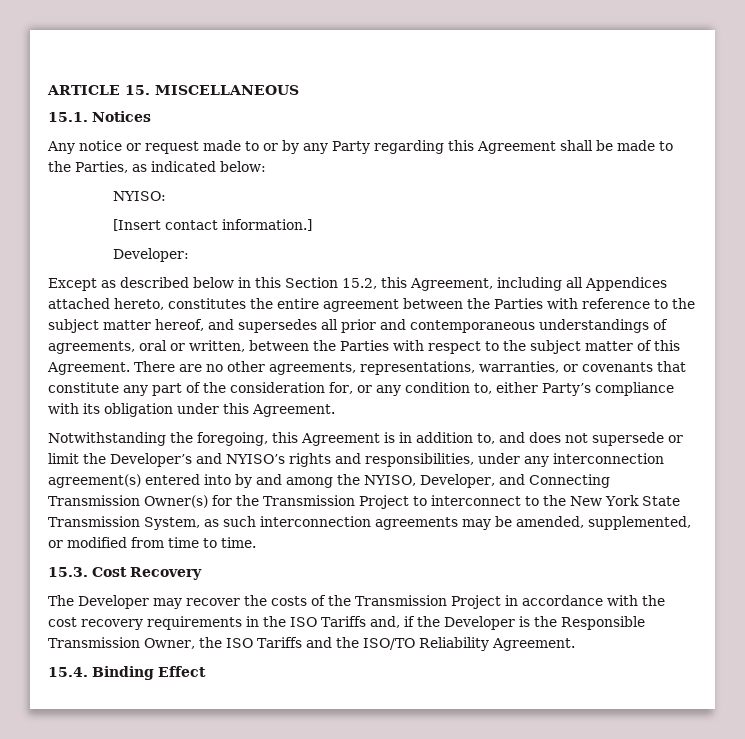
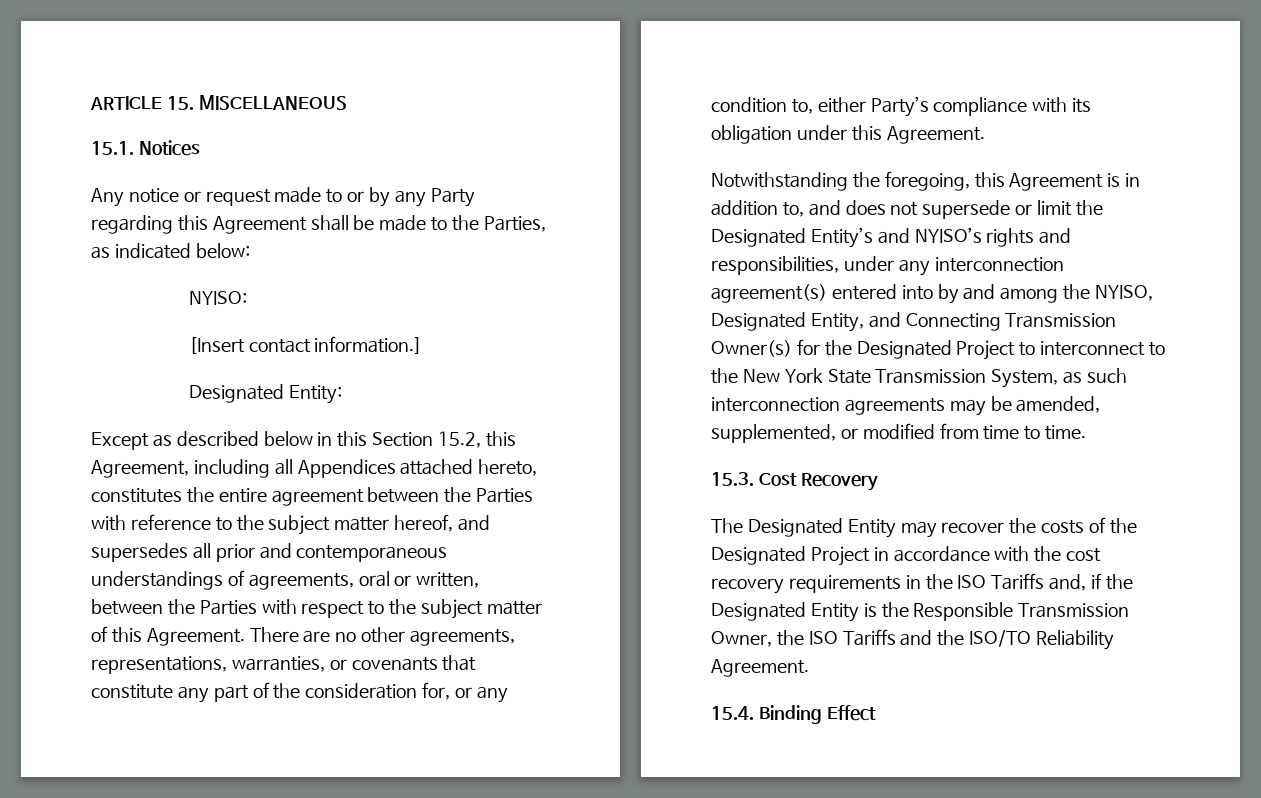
- Developer:
+ Designated Entity:
- Notwithstanding the foregoing, this Agreement is in addition to, and does not supersede or limit the Developer’s and NYISO’s rights and responsibilities, under any interconnection agreement(s) entered into by and among the NYISO, Developer, and Connecting Transmission Owner(s) for the Transmission Project to interconnect to the New York State Transmission System, as such interconnection agreements may be amended, supplemented, or modified from time to time.
+ Notwithstanding the foregoing, this Agreement is in addition to, and does not supersede or limit the Designated Entity’s and NYISO’s rights and responsibilities, under any interconnection agreement(s) entered into by and among the NYISO, Designated Entity, and Connecting Transmission Owner(s) for the Designated Project to interconnect to the New York State Transmission System, as such interconnection agreements may be amended, supplemented, or modified from time to time.
- The Developer may recover the costs of the Transmission Project in accordance with the cost recovery requirements in the ISO Tariffs and, if the Developer is the Responsible Transmission Owner, the ISO Tariffs and the ISO/TO Reliability Agreement.
+ The Designated Entity may recover the costs of the Designated Project in accordance with the cost recovery requirements in the ISO Tariffs and, if the Designated Entity is the Responsible Transmission Owner, the ISO Tariffs and the ISO/TO Reliability Agreement.

